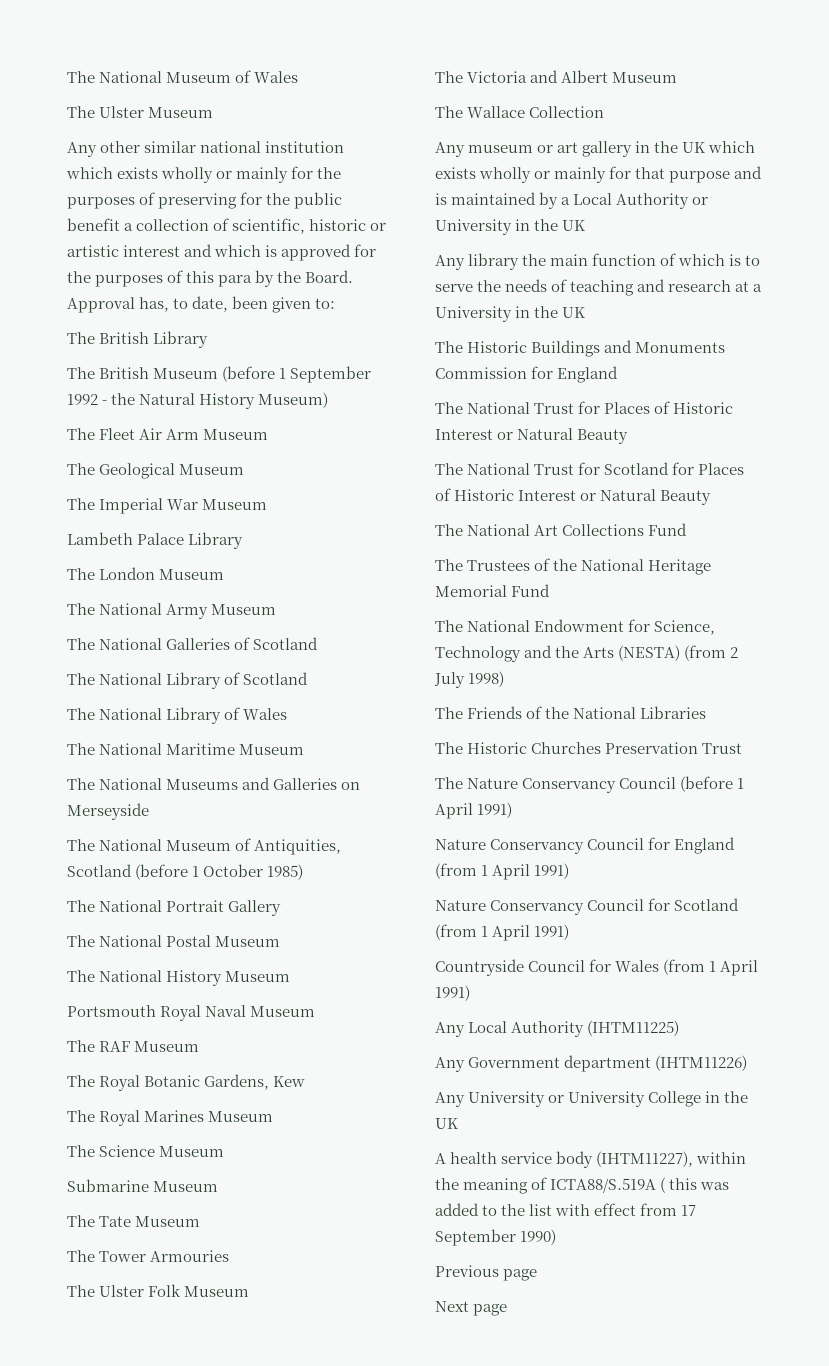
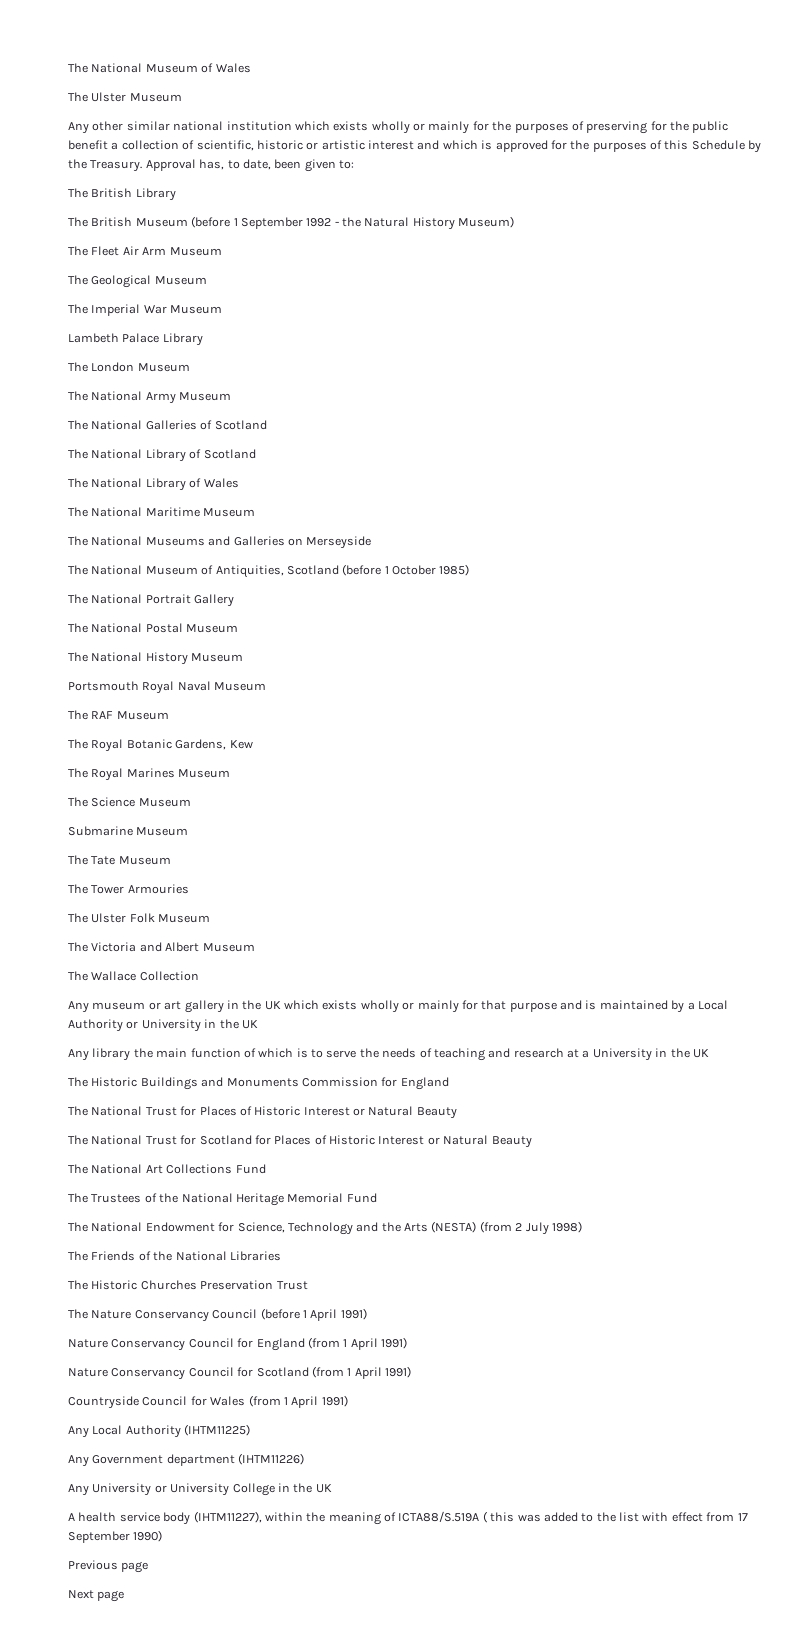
- Any other similar national institution which exists wholly or mainly for the purposes of preserving for the public benefit a collection of scientific, historic or artistic interest and which is approved for the purposes of this para by the Board.
+ Any other similar national institution which exists wholly or mainly for the purposes of preserving for the public benefit a collection of scientific, historic or artistic interest and which is approved for the purposes of this Schedule by the Treasury.

